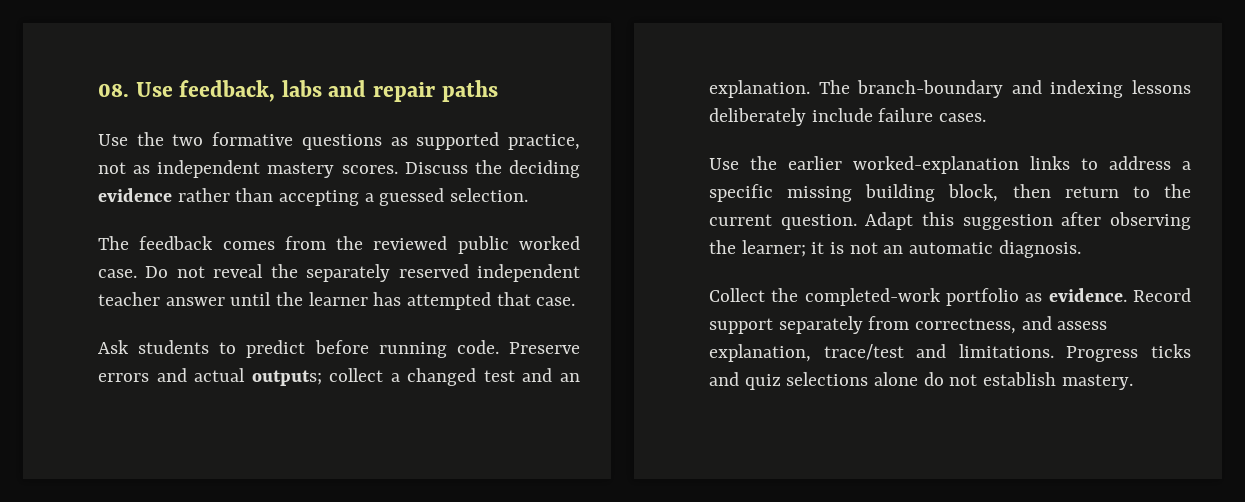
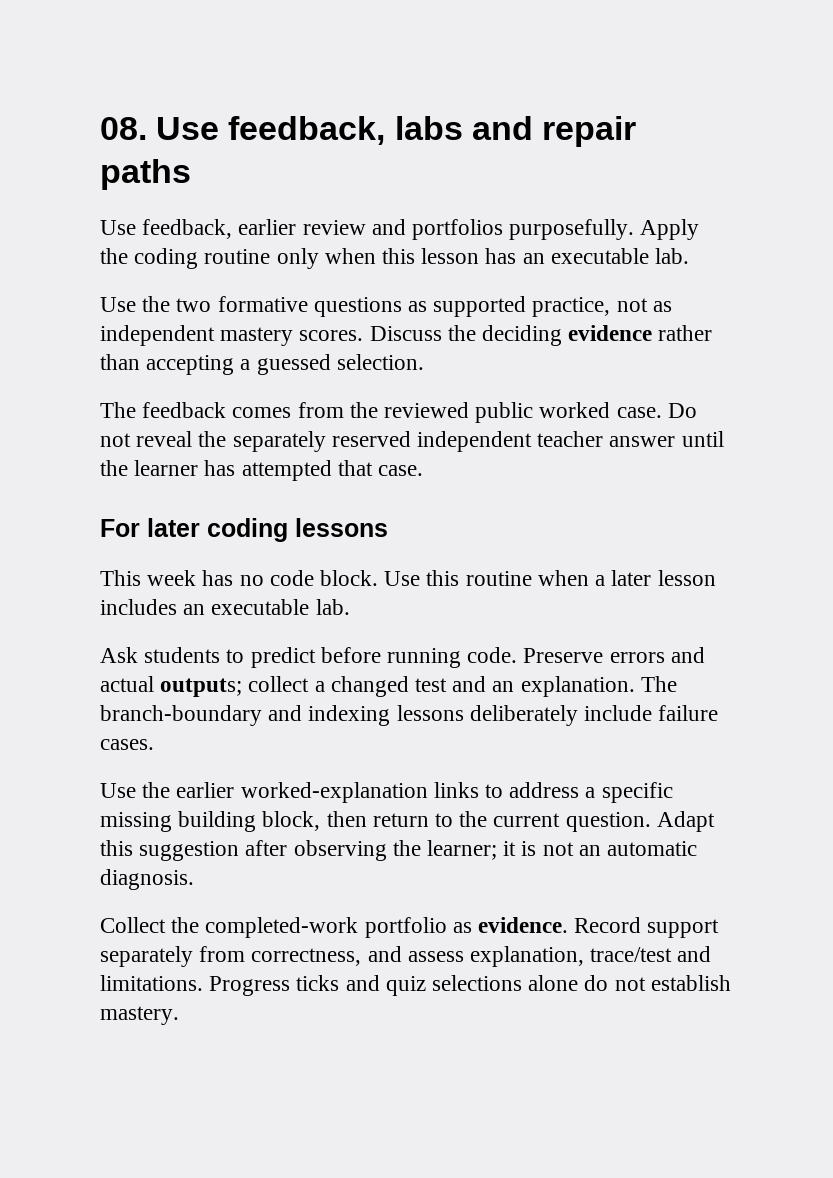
+ Use feedback, earlier review and portfolios purposefully. Apply the coding routine only when this lesson has an executable lab.
+ For later coding lessons
+ This week has no code block. Use this routine when a later lesson includes an executable lab.

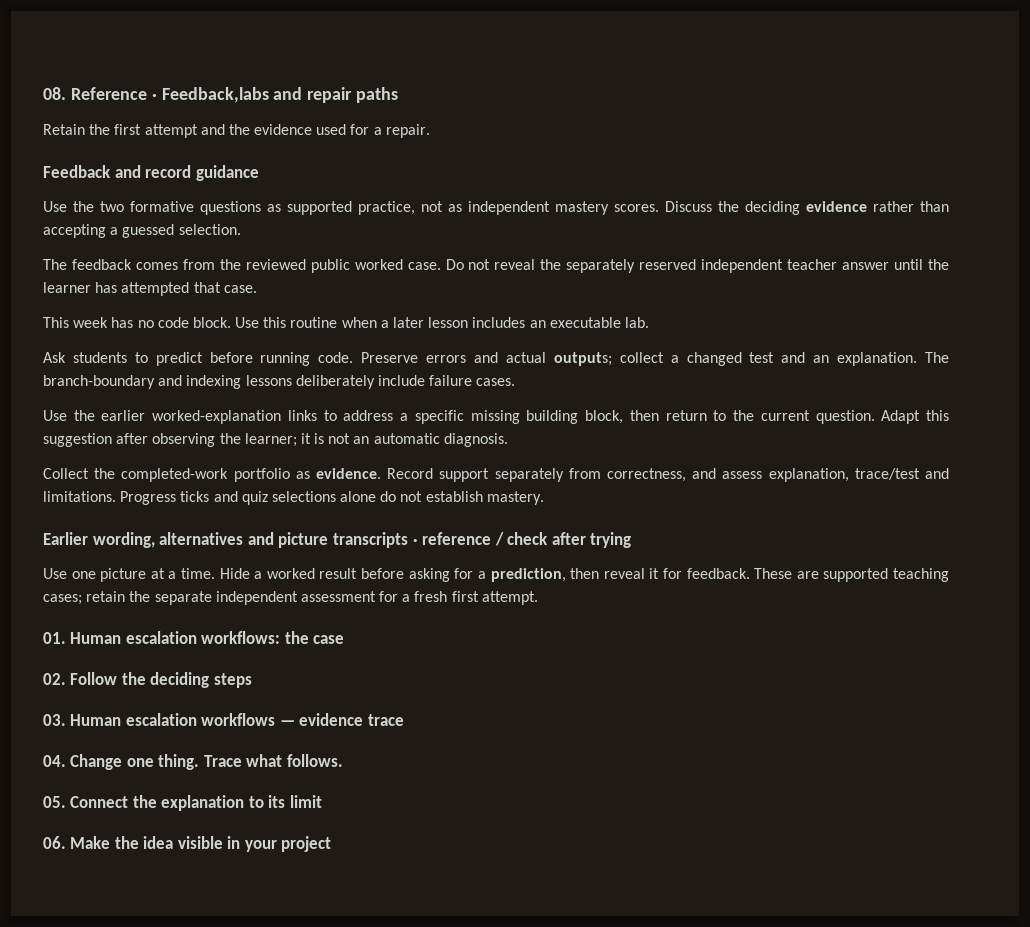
- 08. Use feedback, labs and repair paths
+ 08. Reference · Feedback,labs and repair paths
- Use feedback, earlier review and portfolios purposefully. Apply the coding routine only when this lesson has an executable lab.
+ Retain the first attempt and the evidence used for a repair.
+ Feedback and record guidance
- For later coding lessons
+ Earlier wording, alternatives and picture transcripts · reference / check after trying
+ Use one picture at a time. Hide a worked result before asking for a prediction, then reveal it for feedback. These are supported teaching cases; retain the separate independent assessment for a fresh first attempt.
+ 01. Human escalation workflows: the case
+ 02. Follow the deciding steps
+ 03. Human escalation workflows — evidence trace
+ 04. Change one thing. Trace what follows.
+ 05. Connect the explanation to its limit
+ 06. Make the idea visible in your project

